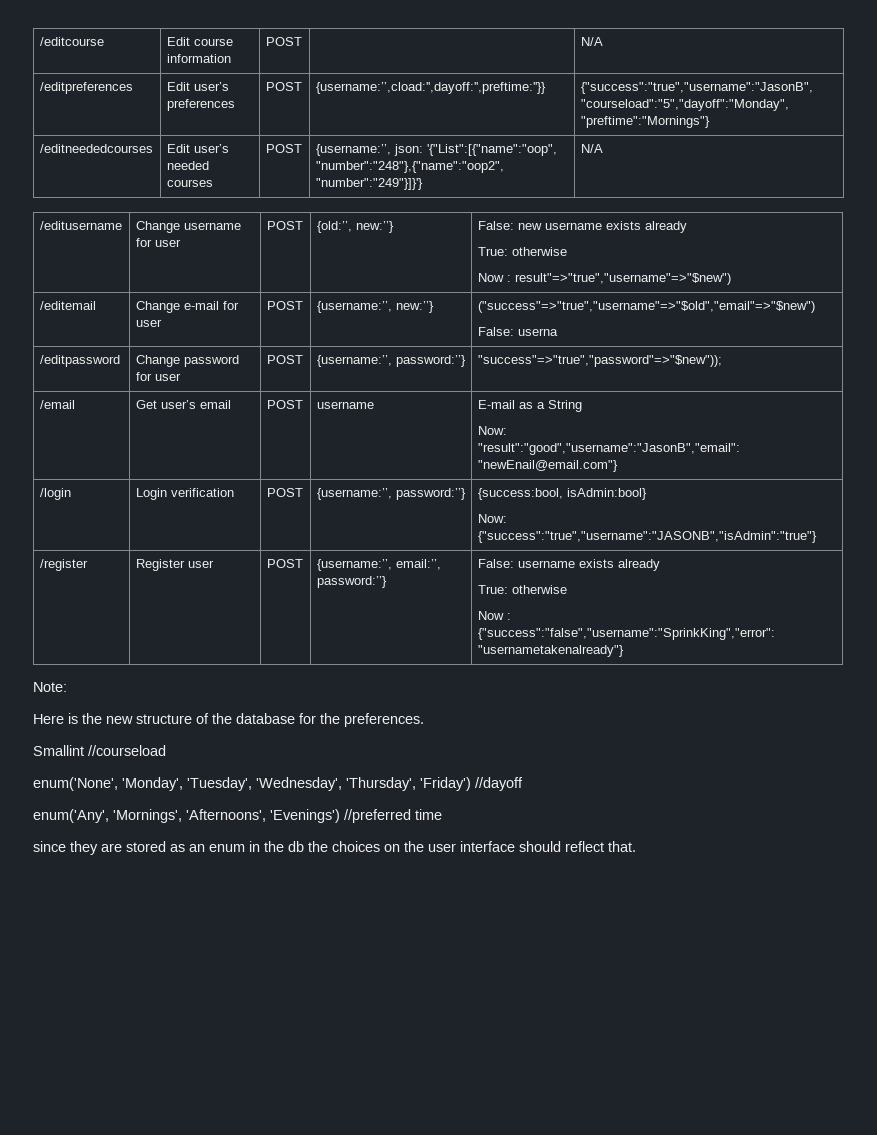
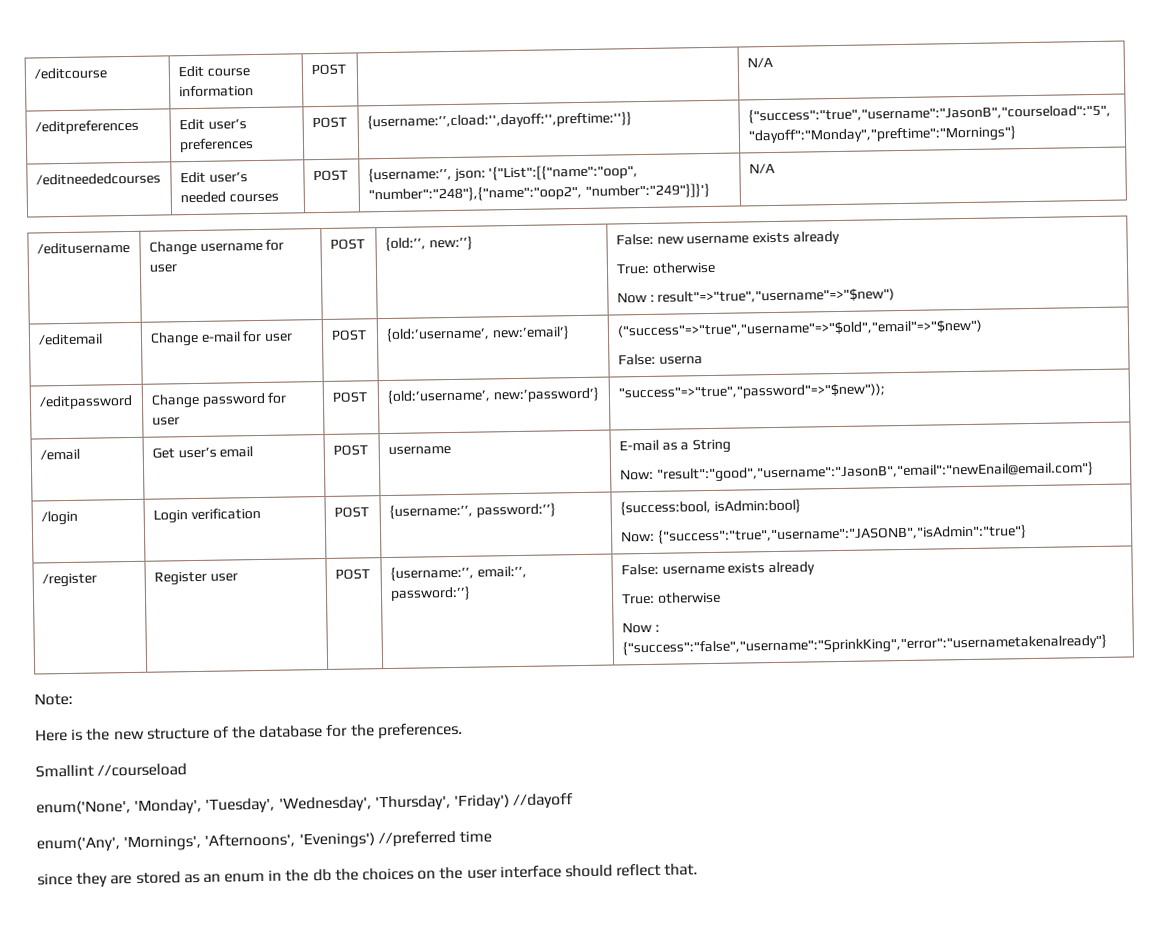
- /editemail | Change e-mail for user | POST | {username:’’, new:’’} | ("success"=>"true","username"=>"$old","email"=>"$new")
+ /editemail | Change e-mail for user | POST | {old:’username’, new:’email’} | ("success"=>"true","username"=>"$old","email"=>"$new")
- /editpassword | Change password for user | POST | {username:’’, password:’’} | "success"=>"true","password"=>"$new"));
+ /editpassword | Change password for user | POST | {old:’username’, new:’password’} | "success"=>"true","password"=>"$new"));

